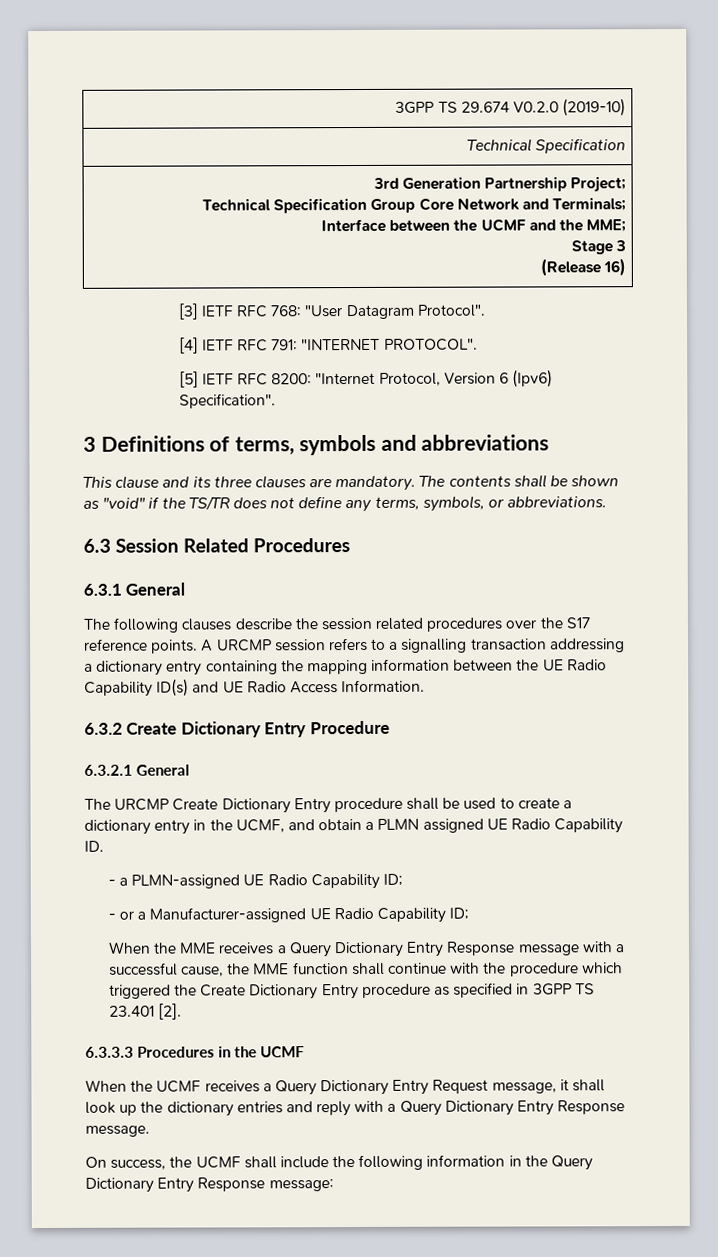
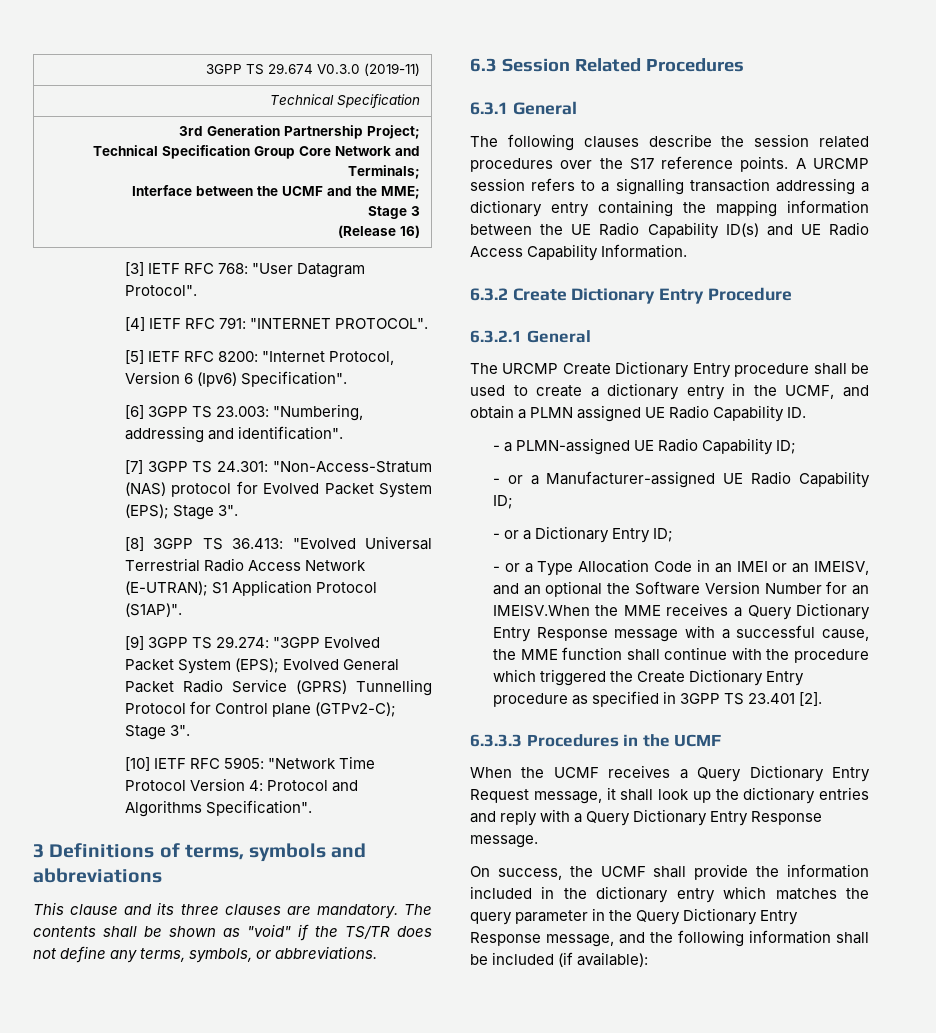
- 3GPP TS 29.674 V0.2.0 (2019-10)
+ 3GPP TS 29.674 V0.3.0 (2019-11)
+ [6] 3GPP TS 23.003: "Numbering, addressing and identification".
+ [7] 3GPP TS 24.301: "Non-Access-Stratum (NAS) protocol for Evolved Packet System (EPS); Stage 3".
+ [8] 3GPP TS 36.413: "Evolved Universal Terrestrial Radio Access Network (E-UTRAN); S1 Application Protocol (S1AP)".
+ [9] 3GPP TS 29.274: "3GPP Evolved Packet System (EPS); Evolved General Packet Radio Service (GPRS) Tunnelling Protocol for Control plane (GTPv2-C); Stage 3".
+ [10] IETF RFC 5905: "Network Time Protocol Version 4: Protocol and Algorithms Specification".
- A URCMP session refers to a signalling transaction addressing a dictionary entry containing the mapping information between the UE Radio Capability ID(s) and UE Radio Access Information.
+ A URCMP session refers to a signalling transaction addressing a dictionary entry containing the mapping information between the UE Radio Capability ID(s) and UE Radio Access Capability Information.
- When the MME receives a Query Dictionary Entry Response message with a successful cause, the MME function shall continue with the procedure which triggered the Create Dictionary Entry procedure as specified in 3GPP TS 23.401 [2].
+ - or a Dictionary Entry ID;
+ - or a Type Allocation Code in an IMEI or an IMEISV, and an optional the Software Version Number for an IMEISV.When the MME receives a Query Dictionary Entry Response message with a successful cause, the MME function shall continue with the procedure which triggered the Create Dictionary Entry procedure as specified in 3GPP TS 23.401 [2].
- On success, the UCMF shall include the following information in the Query Dictionary Entry Response message:
+ On success, the UCMF shall provide the information included in the dictionary entry which matches the query parameter in the Query Dictionary Entry Response message, and the following information shall be included (if available):

